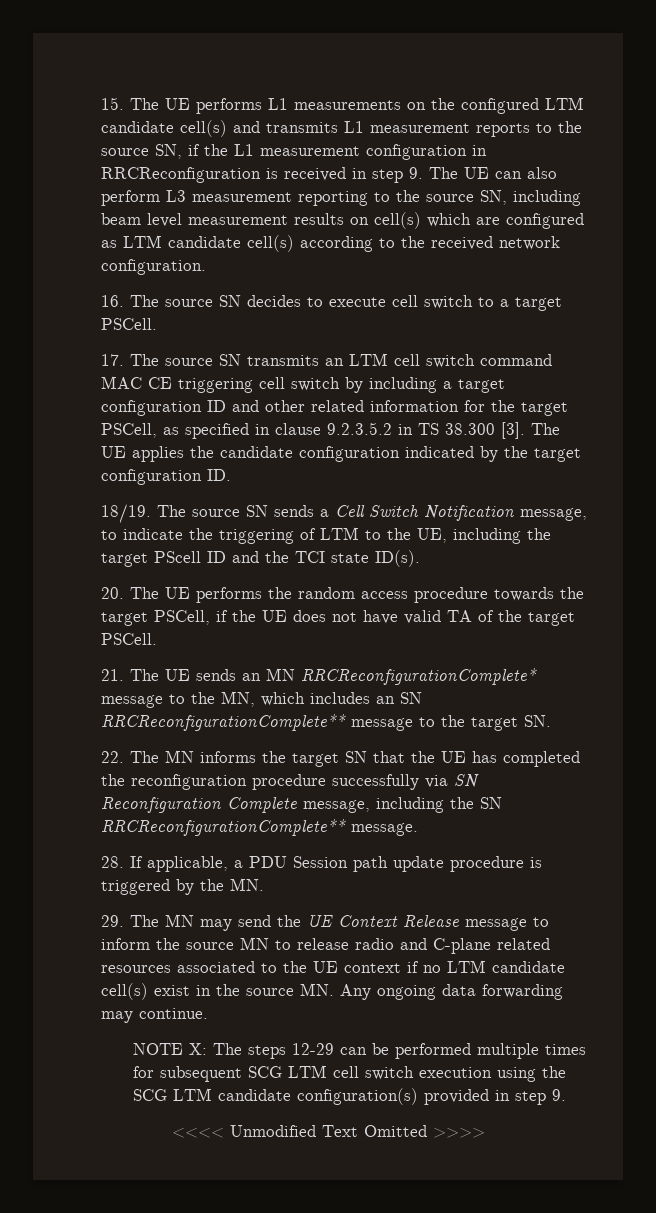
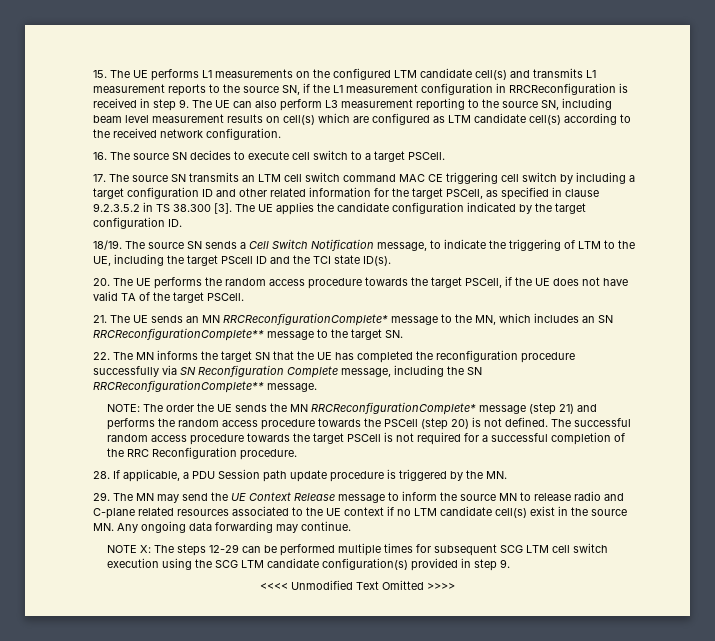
+ NOTE: The order the UE sends the MN RRCReconfigurationComplete* message (step 21) and performs the random access procedure towards the PSCell (step 20) is not defined. The successful random access procedure towards the target PSCell is not required for a successful completion of the RRC Reconfiguration procedure.

